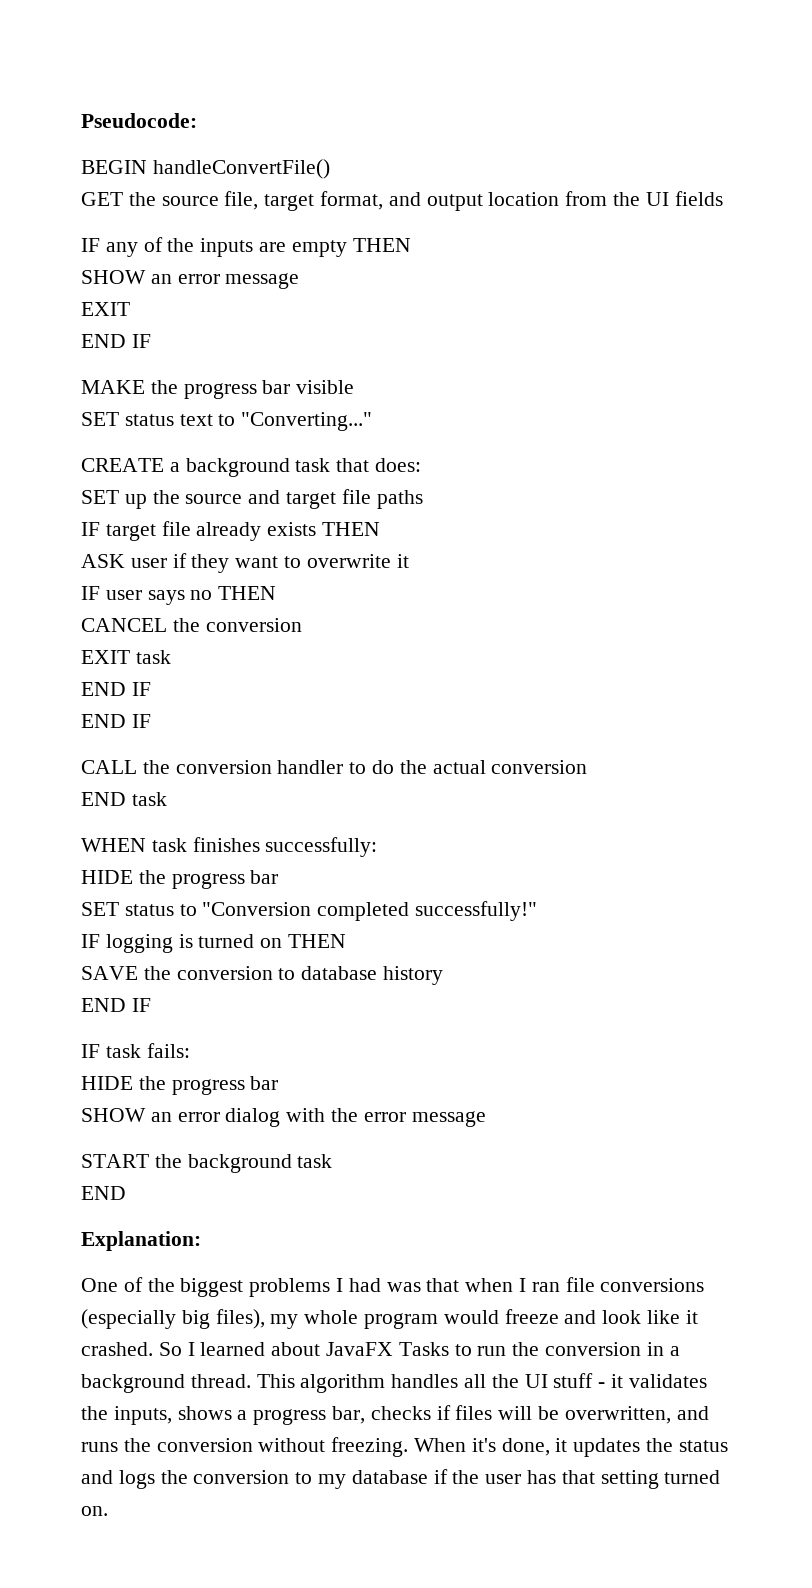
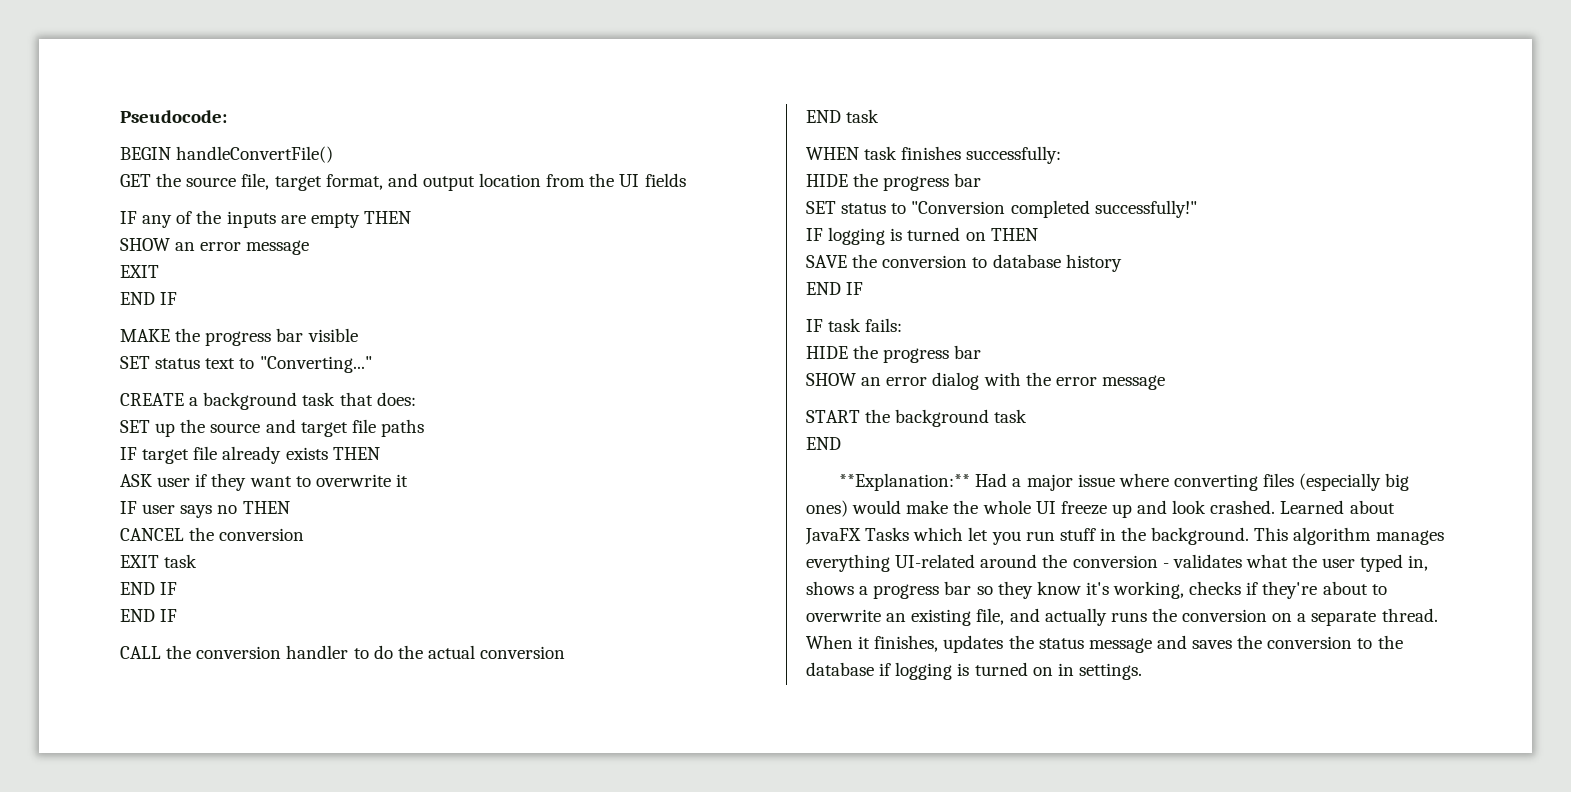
- Explanation:
- One of the biggest problems I had was that when I ran file conversions (especially big files), my whole program would freeze and look like it crashed. So I learned about JavaFX Tasks to run the conversion in a background thread. This algorithm handles all the UI stuff - it validates the inputs, shows a progress bar, checks if files will be overwritten, and runs the conversion without freezing. When it's done, it updates the status and logs the conversion to my database if the user has that setting turned on.
+ **Explanation:** Had a major issue where converting files (especially big ones) would make the whole UI freeze up and look crashed. Learned about JavaFX Tasks which let you run stuff in the background. This algorithm manages everything UI-related around the conversion - validates what the user typed in, shows a progress bar so they know it's working, checks if they're about to overwrite an existing file, and actually runs the conversion on a separate thread. When it finishes, updates the status message and saves the conversion to the database if logging is turned on in settings.

